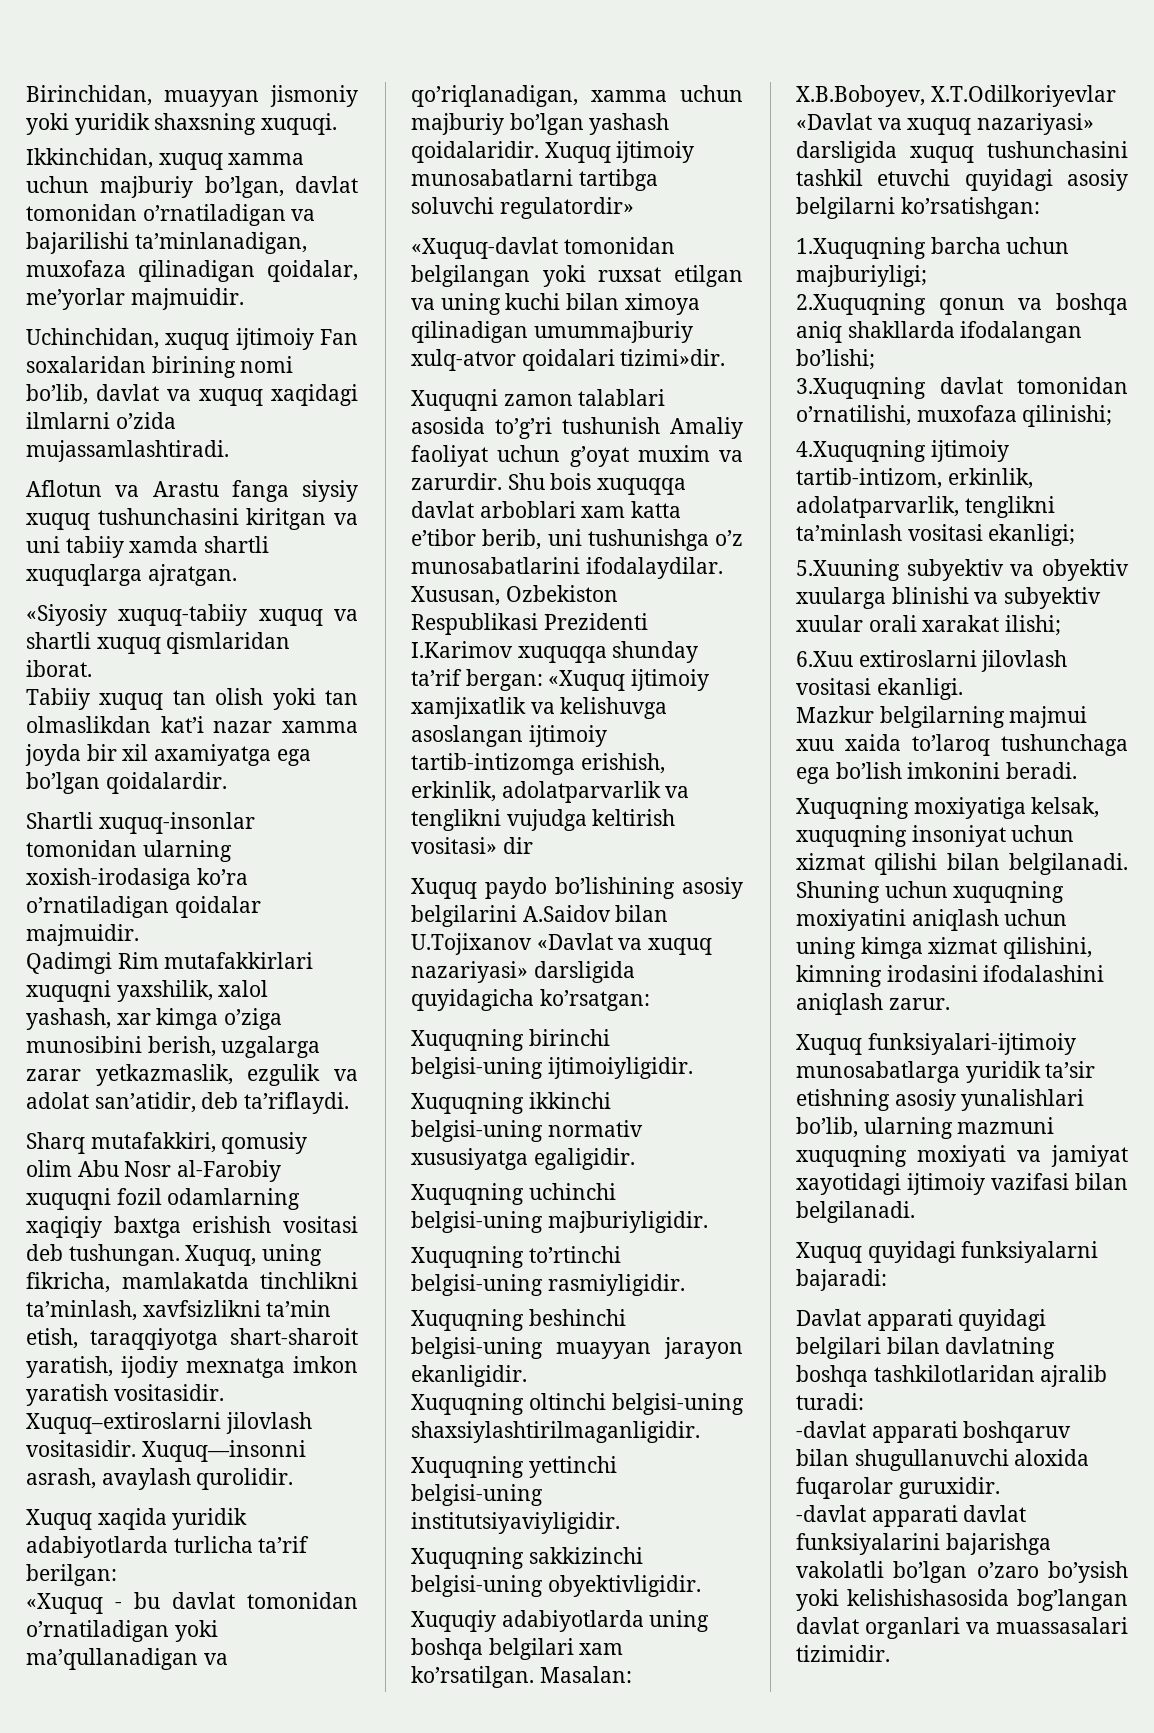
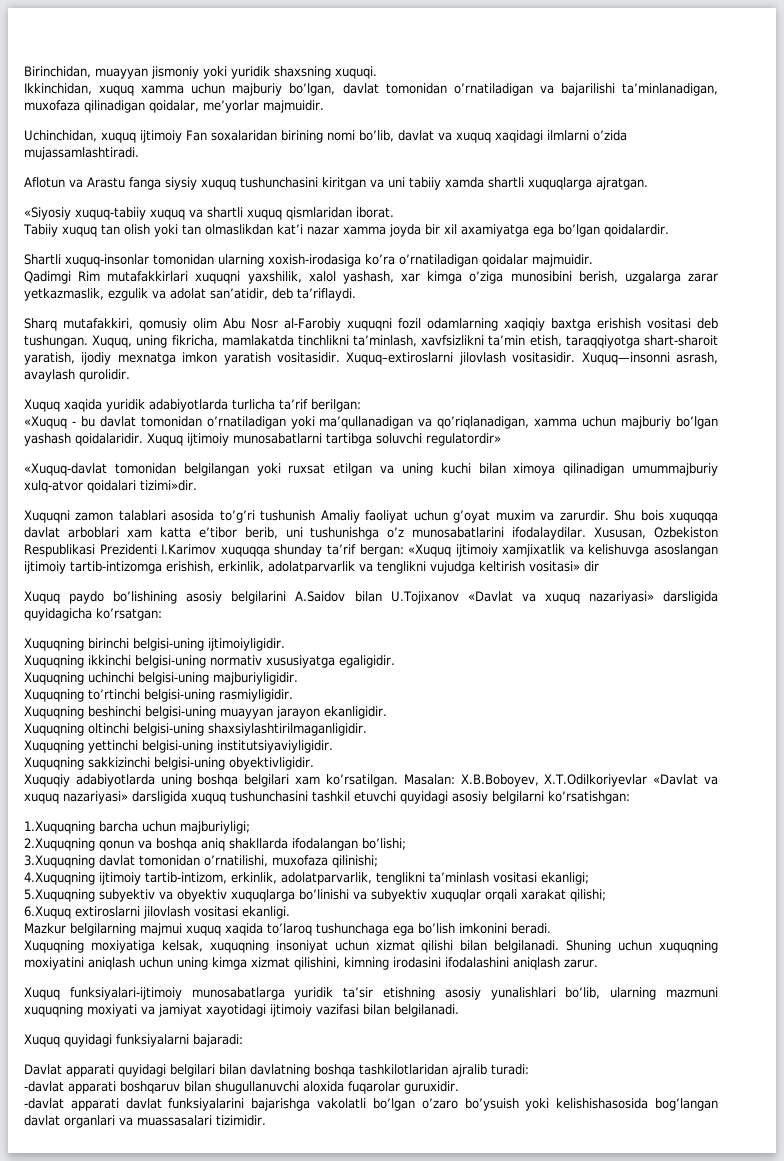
- 5.Xuuning subyektiv va obyektiv xuularga blinishi va subyektiv xuular orali xarakat ilishi;
- 6.Xuu extiroslarni jilovlash vositasi ekanligi.
+ 5.Xuquqning subyektiv va obyektiv xuquqlarga bo’linishi va subyektiv xuquqlar orqali xarakat qilishi;
+ 6.Xuquq extiroslarni jilovlash vositasi ekanligi.
- Mazkur belgilarning majmui xuu xaida to’laroq tushunchaga ega bo’lish imkonini beradi.
+ Mazkur belgilarning majmui xuquq xaqida to’laroq tushunchaga ega bo’lish imkonini beradi.
- -davlat apparati davlat funksiyalarini bajarishga vakolatli bo’lgan o’zaro bo’ysish yoki kelishishasosida bog’langan davlat organlari va muassasalari tizimidir.
+ -davlat apparati davlat funksiyalarini bajarishga vakolatli bo’lgan o’zaro bo’ysuish yoki kelishishasosida bog’langan davlat organlari va muassasalari tizimidir.

